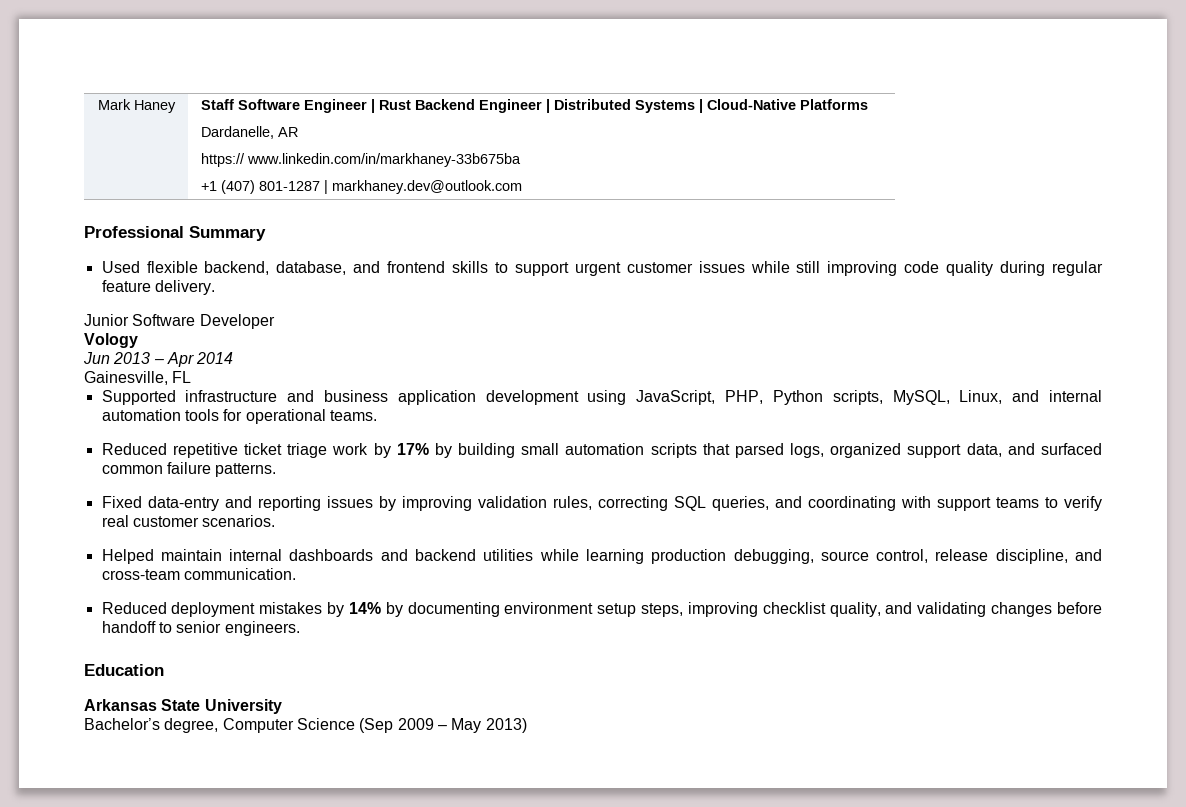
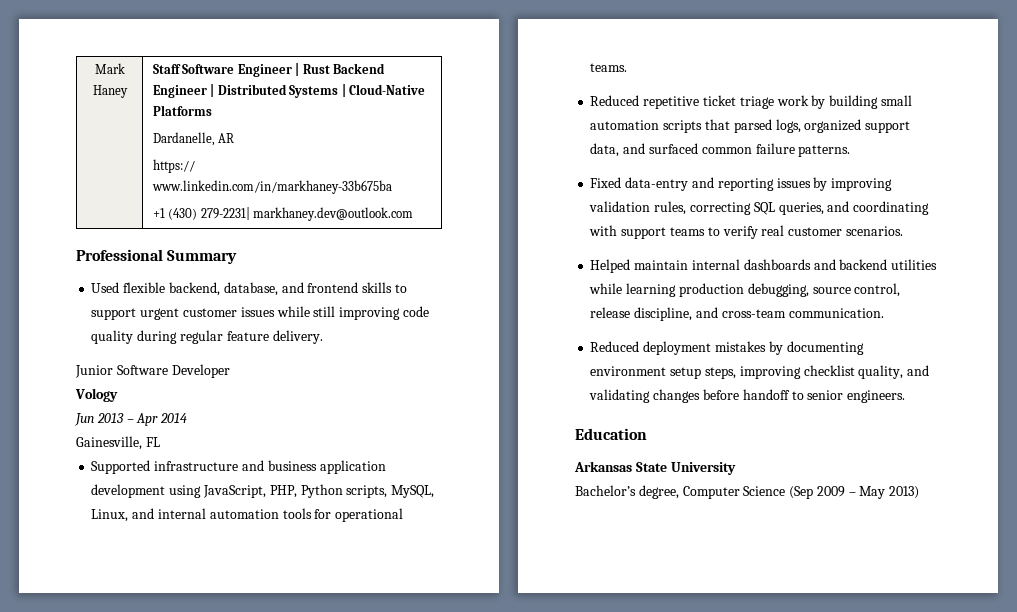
  Mark Haney | Staff Software Engineer | Rust Backend Engineer | Distributed Systems | Cloud-Native Platforms
  Dardanelle, AR
  https:// www.linkedin.com/in/markhaney-33b675ba
- +1 (407) 801-1287 | markhaney.dev@outlook.com
+ +1 (430) 279-2231| markhaney.dev@outlook.com
- Reduced repetitive ticket triage work by 17% by building small automation scripts that parsed logs, organized support data, and surfaced common failure patterns.
+ Reduced repetitive ticket triage work by building small automation scripts that parsed logs, organized support data, and surfaced common failure patterns.
- Reduced deployment mistakes by 14% by documenting environment setup steps, improving checklist quality, and validating changes before handoff to senior engineers.
+ Reduced deployment mistakes by documenting environment setup steps, improving checklist quality, and validating changes before handoff to senior engineers.

